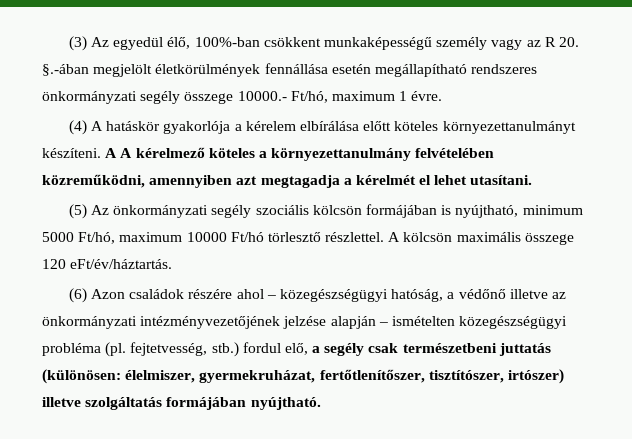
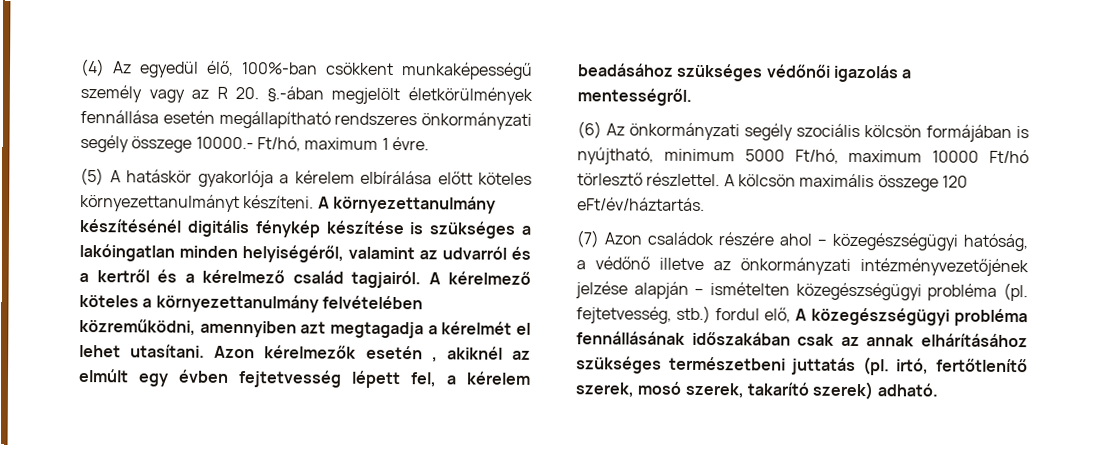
- (3) Az egyedül élő, 100%-ban csökkent munkaképességű személy vagy az R 20. §.-ában megjelölt életkörülmények fennállása esetén megállapítható rendszeres önkormányzati segély összege 10000.- Ft/hó, maximum 1 évre.
+ (4) Az egyedül élő, 100%-ban csökkent munkaképességű személy vagy az R 20. §.-ában megjelölt életkörülmények fennállása esetén megállapítható rendszeres önkormányzati segély összege 10000.- Ft/hó, maximum 1 évre.
- (4) A hatáskör gyakorlója a kérelem elbírálása előtt köteles környezettanulmányt készíteni.
+ (5) A hatáskör gyakorlója a kérelem elbírálása előtt köteles környezettanulmányt készíteni.
- A A kérelmező köteles a környezettanulmány felvételében közreműködni, amennyiben azt megtagadja a kérelmét el lehet utasítani.
- (5) Az önkormányzati segély szociális kölcsön formájában is nyújtható, minimum 5000 Ft/hó, maximum 10000 Ft/hó törlesztő részlettel.
+ A környezettanulmány készítésénél digitális fénykép készítése is szükséges a lakóingatlan minden helyiségéről, valamint az udvarról és a kertről és a kérelmező család tagjairól. A kérelmező köteles a környezettanulmány felvételében közreműködni, amennyiben azt megtagadja a kérelmét el lehet utasítani. Azon kérelmezők esetén , akiknél az elmúlt egy évben fejtetvesség lépett fel, a kérelem beadásához szükséges védőnői igazolás a mentességről.
+ (6) Az önkormányzati segély szociális kölcsön formájában is nyújtható, minimum 5000 Ft/hó, maximum 10000 Ft/hó törlesztő részlettel.
- (6) Azon családok részére ahol – közegészségügyi hatóság, a védőnő illetve az önkormányzati intézményvezetőjének jelzése alapján – ismételten közegészségügyi probléma (pl. fejtetvesség, stb.) fordul elő, a segély csak természetbeni juttatás (különösen: élelmiszer, gyermekruházat, fertőtlenítőszer, tisztítószer, irtószer) illetve szolgáltatás formájában nyújtható.
+ (7) Azon családok részére ahol – közegészségügyi hatóság, a védőnő illetve az önkormányzati intézményvezetőjének jelzése alapján – ismételten közegészségügyi probléma (pl. fejtetvesség, stb.) fordul elő, A közegészségügyi probléma fennállásának időszakában csak az annak elhárításához szükséges természetbeni juttatás (pl. irtó, fertőtlenítő szerek, mosó szerek, takarító szerek) adható.

